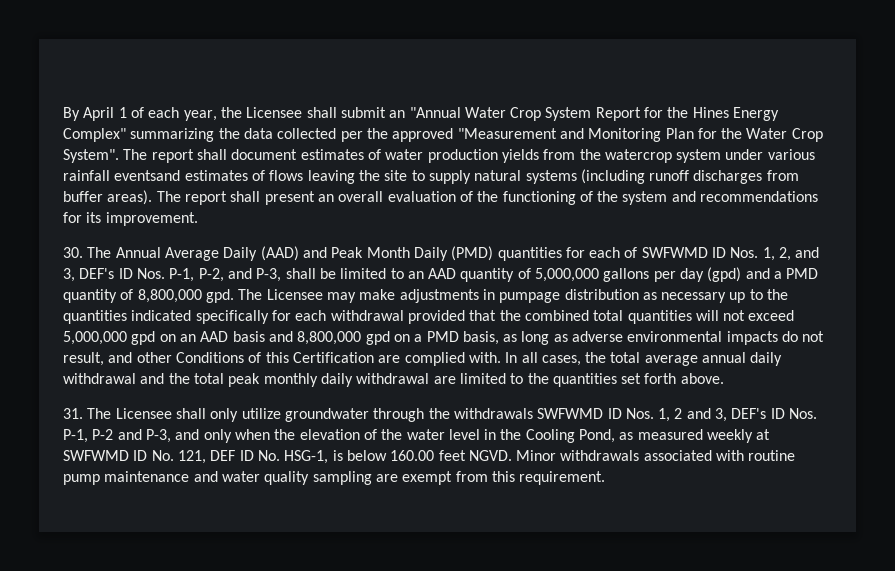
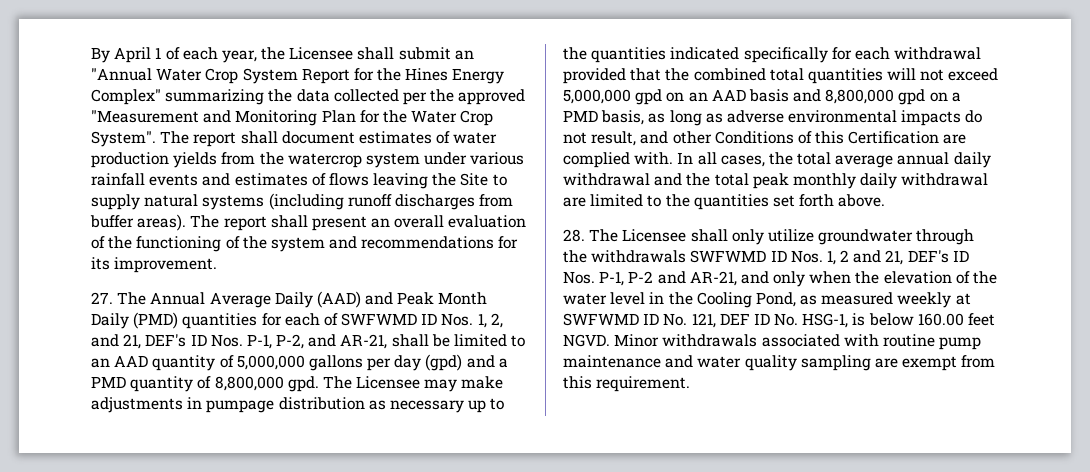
- The report shall document estimates of water production yields from the watercrop system under various rainfall eventsand estimates of flows leaving the site to supply natural systems (including runoff discharges from buffer areas).
+ The report shall document estimates of water production yields from the watercrop system under various rainfall events and estimates of flows leaving the Site to supply natural systems (including runoff discharges from buffer areas).
- 30. The Annual Average Daily (AAD) and Peak Month Daily (PMD) quantities for each of SWFWMD ID Nos. 1, 2, and 3, DEF's ID Nos. P-1, P-2, and P-3, shall be limited to an AAD quantity of 5,000,000 gallons per day (gpd) and a PMD quantity of 8,800,000 gpd.
+ 27. The Annual Average Daily (AAD) and Peak Month Daily (PMD) quantities for each of SWFWMD ID Nos. 1, 2, and 21, DEF's ID Nos. P-1, P-2, and AR-21, shall be limited to an AAD quantity of 5,000,000 gallons per day (gpd) and a PMD quantity of 8,800,000 gpd.
- 31. The Licensee shall only utilize groundwater through the withdrawals SWFWMD ID Nos. 1, 2 and 3, DEF's ID Nos. P-1, P-2 and P-3, and only when the elevation of the water level in the Cooling Pond, as measured weekly at SWFWMD ID No. 121, DEF ID No. HSG-1, is below 160.00 feet NGVD.
+ 28. The Licensee shall only utilize groundwater through the withdrawals SWFWMD ID Nos. 1, 2 and 21, DEF's ID Nos. P-1, P-2 and AR-21, and only when the elevation of the water level in the Cooling Pond, as measured weekly at SWFWMD ID No. 121, DEF ID No. HSG-1, is below 160.00 feet NGVD.

